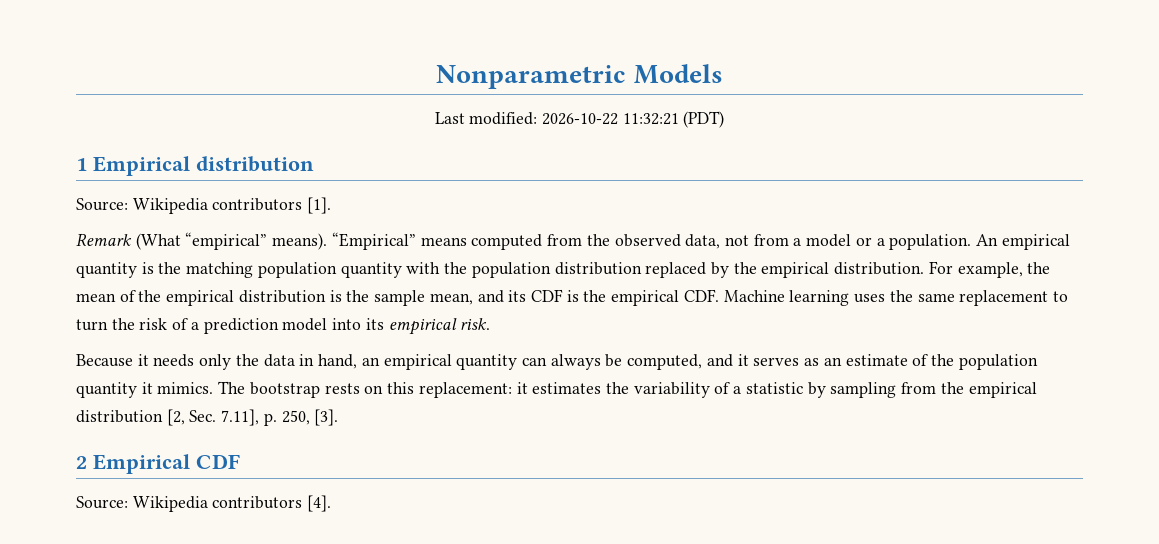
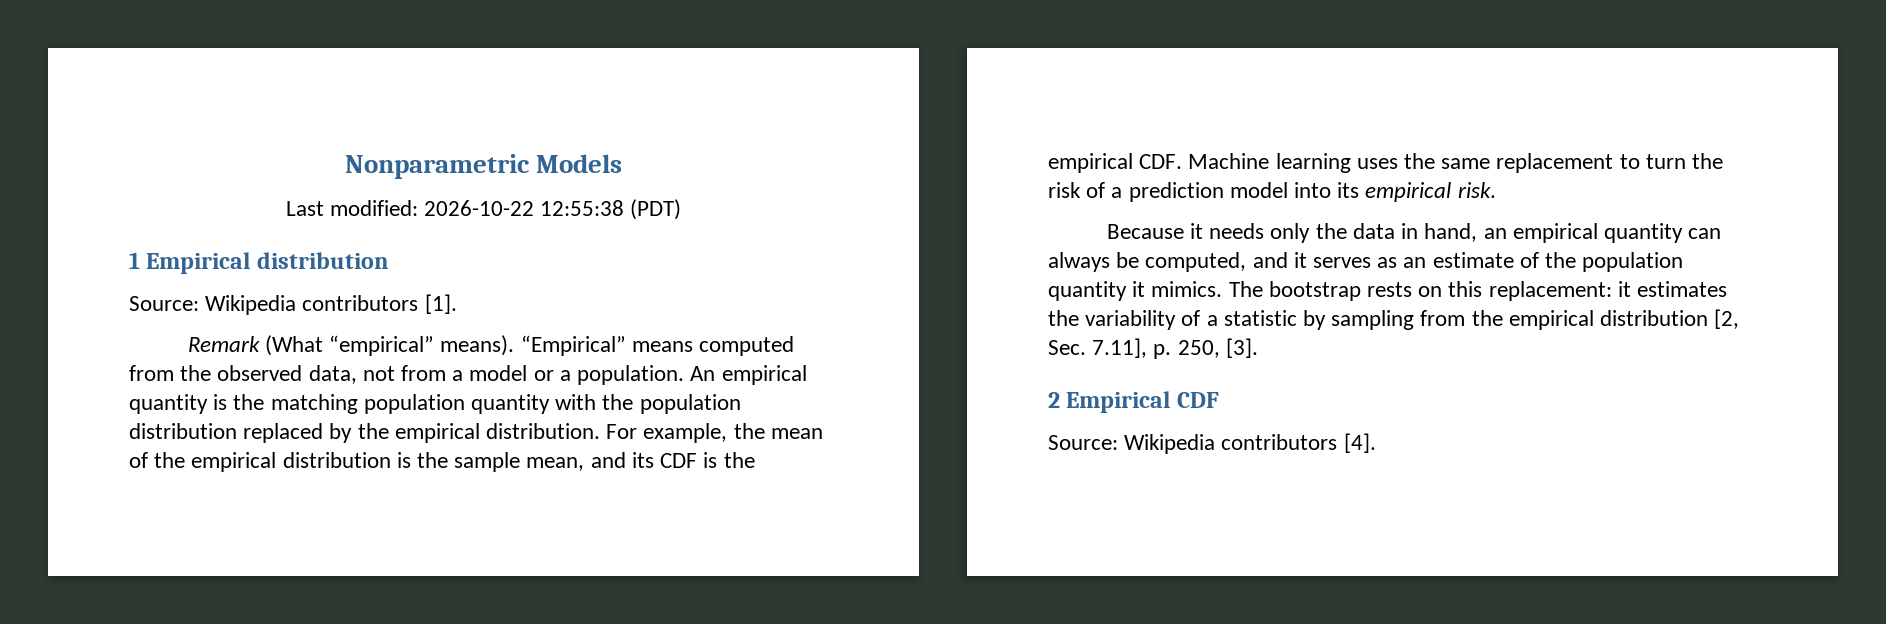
- Last modified: 2026-10-22 11:32:21 (PDT)
+ Last modified: 2026-10-22 12:55:38 (PDT)

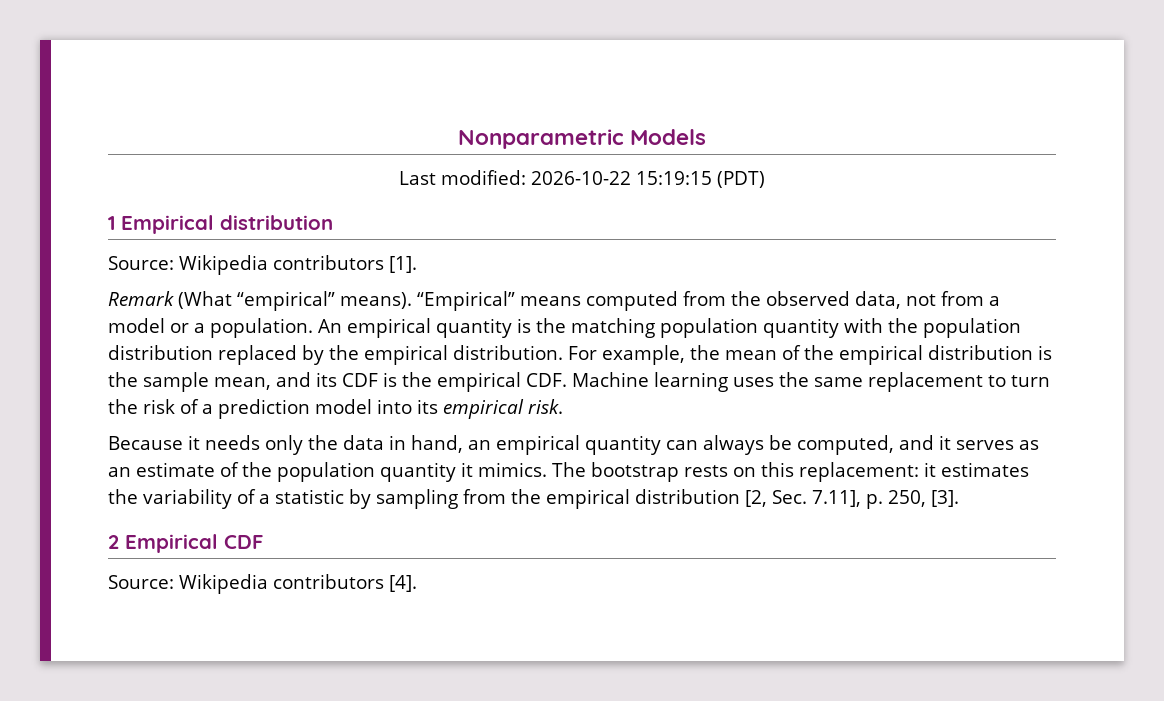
- Last modified: 2026-10-22 12:55:38 (PDT)
+ Last modified: 2026-10-22 15:19:15 (PDT)

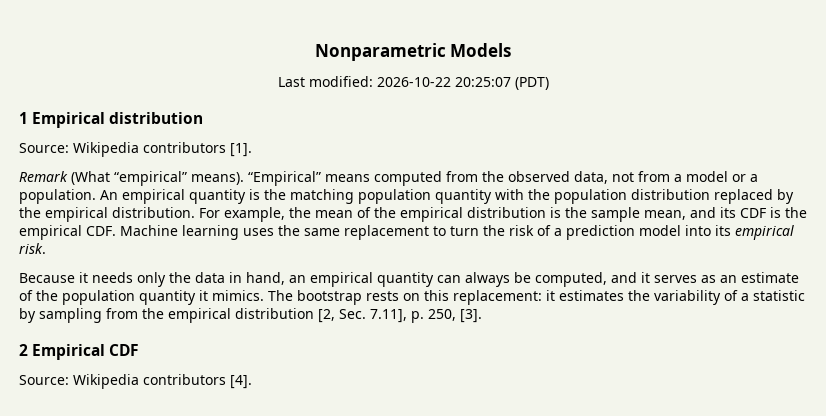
- Last modified: 2026-10-22 15:19:15 (PDT)
+ Last modified: 2026-10-22 20:25:07 (PDT)

